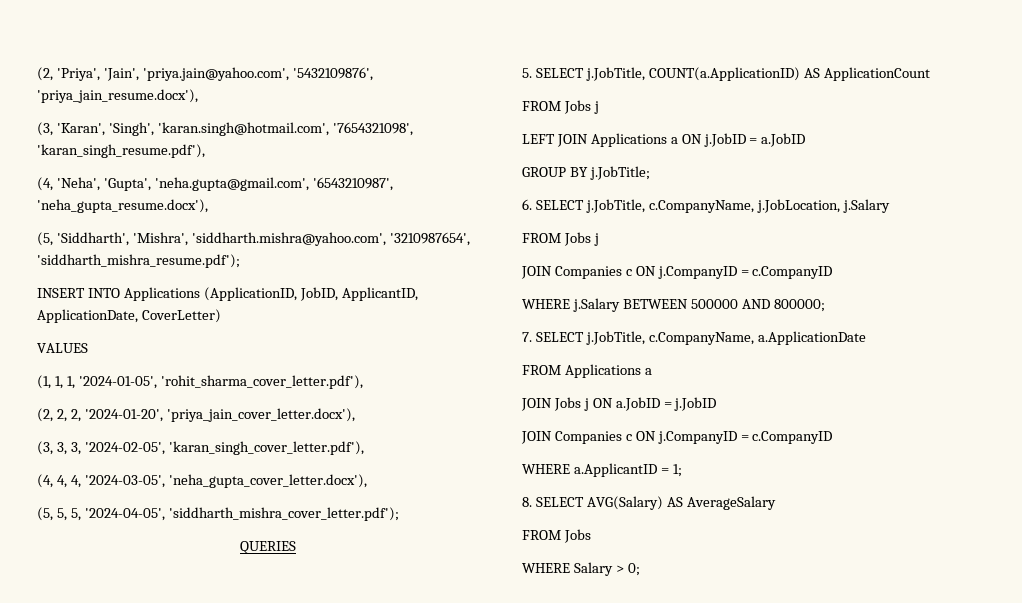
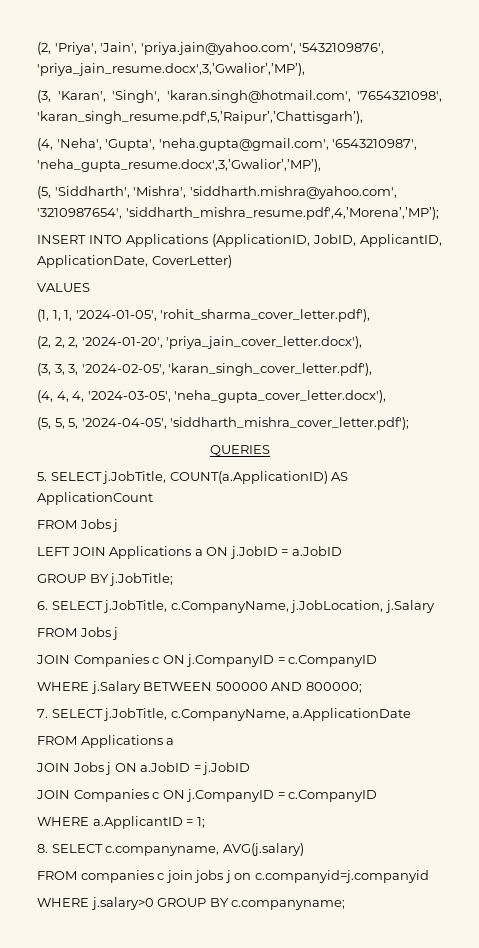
- (2, 'Priya', 'Jain', 'priya.jain@yahoo.com', '5432109876', 'priya_jain_resume.docx'),
+ (2, 'Priya', 'Jain', 'priya.jain@yahoo.com', '5432109876', 'priya_jain_resume.docx',3,’Gwalior’,’MP’),
- (3, 'Karan', 'Singh', 'karan.singh@hotmail.com', '7654321098', 'karan_singh_resume.pdf'),
+ (3, 'Karan', 'Singh', 'karan.singh@hotmail.com', '7654321098', 'karan_singh_resume.pdf',5,’Raipur’,’Chattisgarh’),
- (4, 'Neha', 'Gupta', 'neha.gupta@gmail.com', '6543210987', 'neha_gupta_resume.docx'),
+ (4, 'Neha', 'Gupta', 'neha.gupta@gmail.com', '6543210987', 'neha_gupta_resume.docx',3,’Gwalior’,’MP’),
- (5, 'Siddharth', 'Mishra', 'siddharth.mishra@yahoo.com', '3210987654', 'siddharth_mishra_resume.pdf');
+ (5, 'Siddharth', 'Mishra', 'siddharth.mishra@yahoo.com', '3210987654', 'siddharth_mishra_resume.pdf',4,’Morena’,’MP’);
- 8. SELECT AVG(Salary) AS AverageSalary
- FROM Jobs
- WHERE Salary > 0;
+ 8. SELECT c.companyname, AVG(j.salary)
+ FROM companies c join jobs j on c.companyid=j.companyid
+ WHERE j.salary>0 GROUP BY c.companyname;

